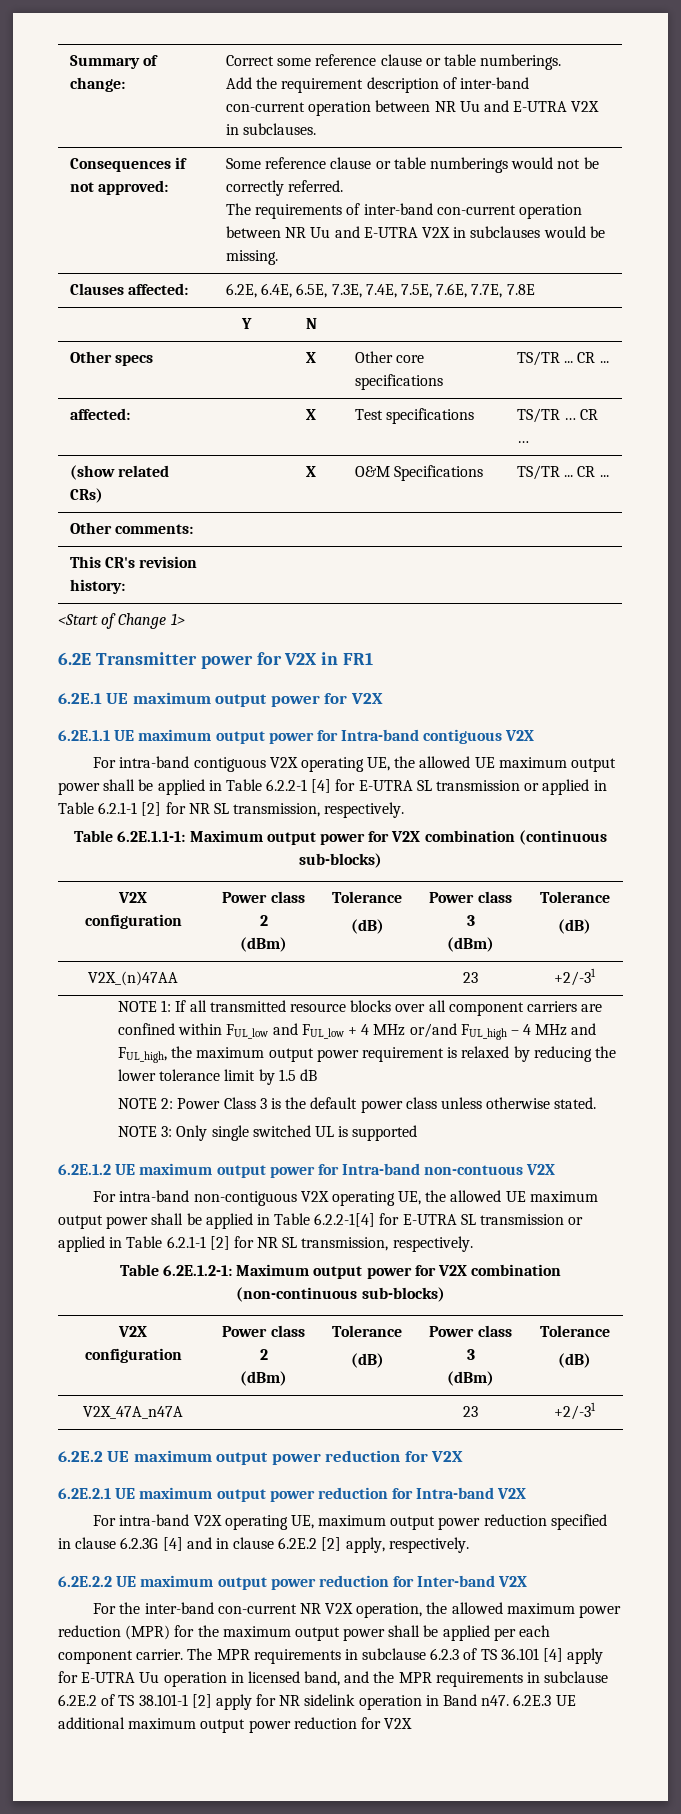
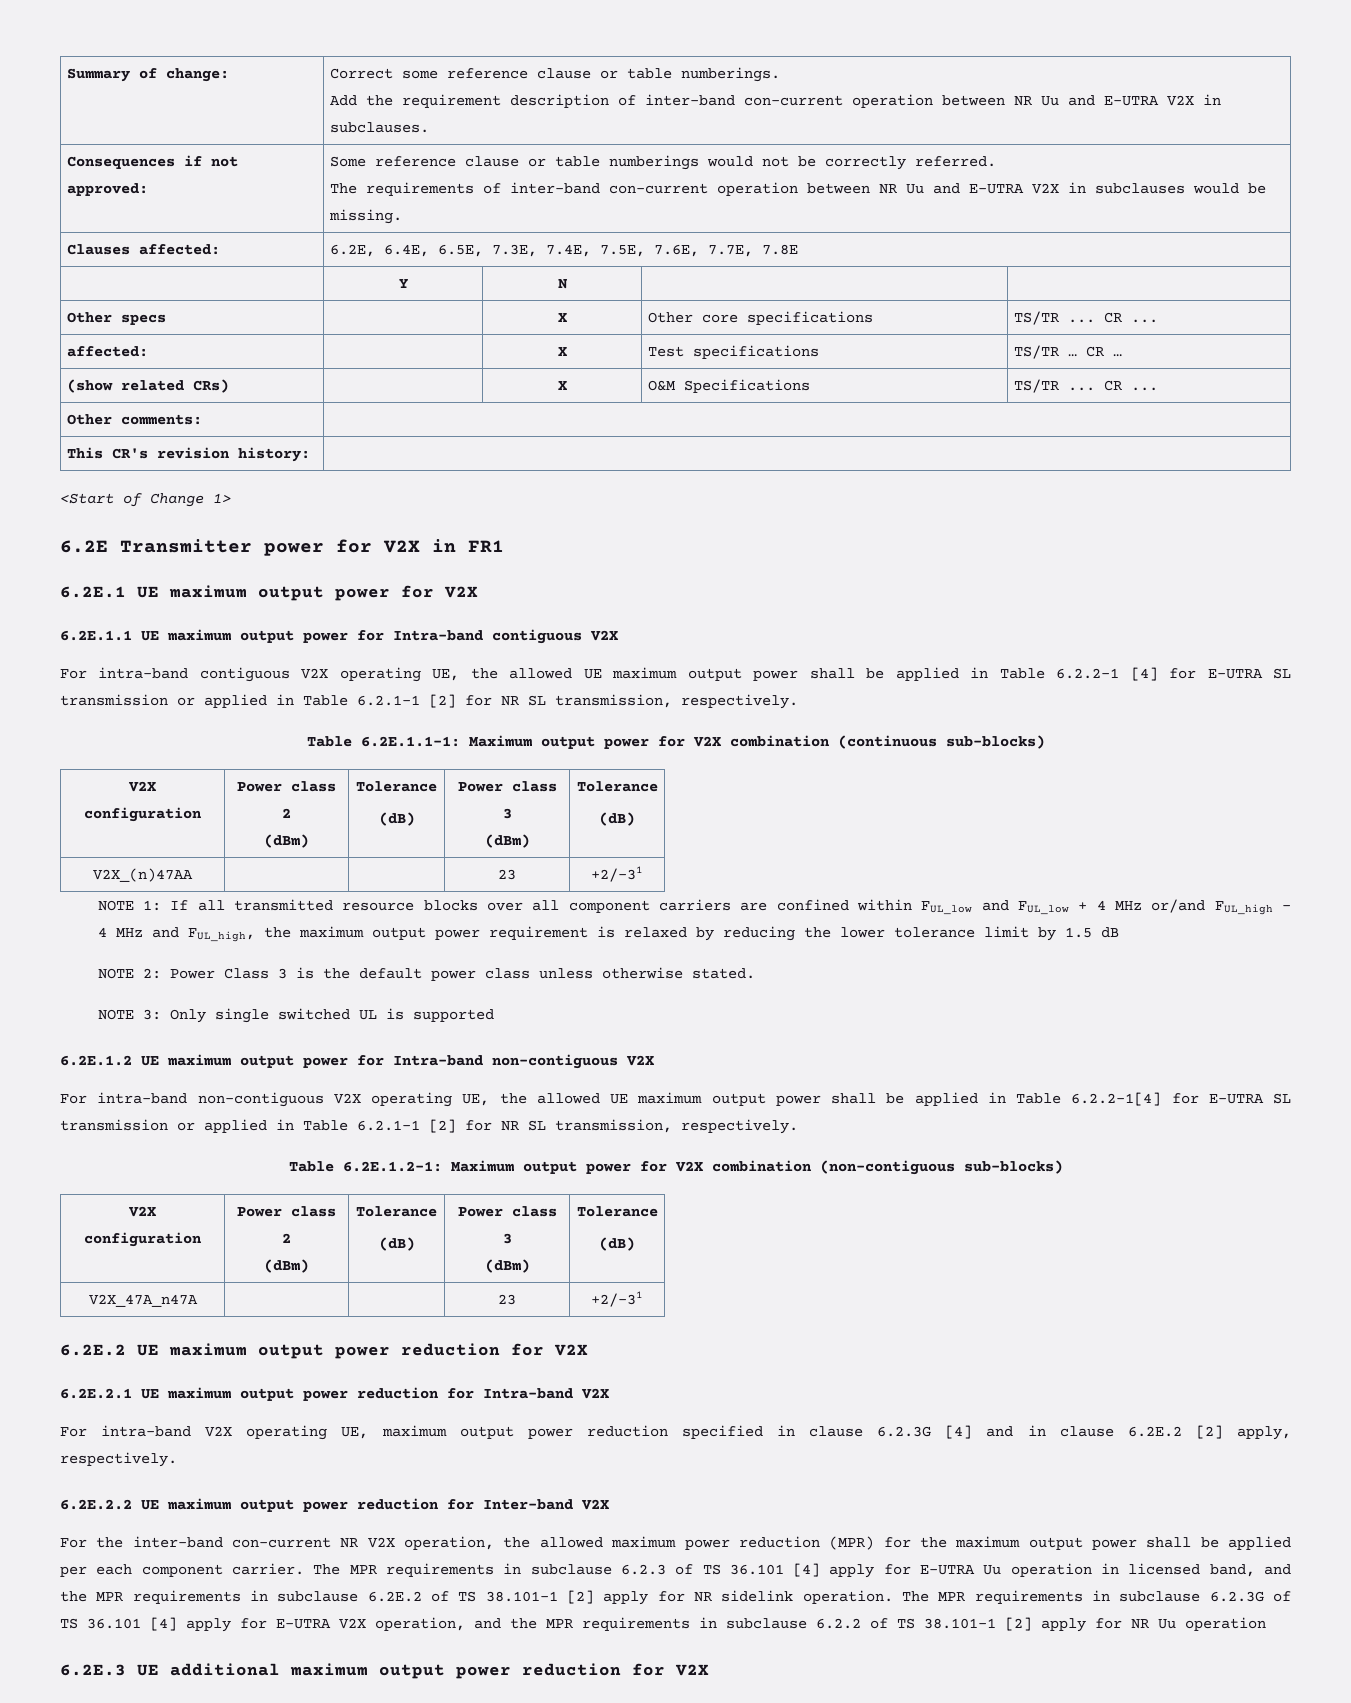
- 6.2E.1.2 UE maximum output power for Intra-band non-contuous V2X
+ 6.2E.1.2 UE maximum output power for Intra-band non-contiguous V2X
- Table 6.2E.1.2-1: Maximum output power for V2X combination (non-continuous sub-blocks)
+ Table 6.2E.1.2-1: Maximum output power for V2X combination (non-contiguous sub-blocks)
- The MPR requirements in subclause 6.2.3 of TS 36.101 [4] apply for E-UTRA Uu operation in licensed band, and the MPR requirements in subclause 6.2E.2 of TS 38.101-1 [2] apply for NR sidelink operation in Band n47. 6.2E.3 UE additional maximum output power reduction for V2X
+ The MPR requirements in subclause 6.2.3 of TS 36.101 [4] apply for E-UTRA Uu operation in licensed band, and the MPR requirements in subclause 6.2E.2 of TS 38.101-1 [2] apply for NR sidelink operation. The MPR requirements in subclause 6.2.3G of TS 36.101 [4] apply for E-UTRA V2X operation, and the MPR requirements in subclause 6.2.2 of TS 38.101-1 [2] apply for NR Uu operation
+ 6.2E.3 UE additional maximum output power reduction for V2X

